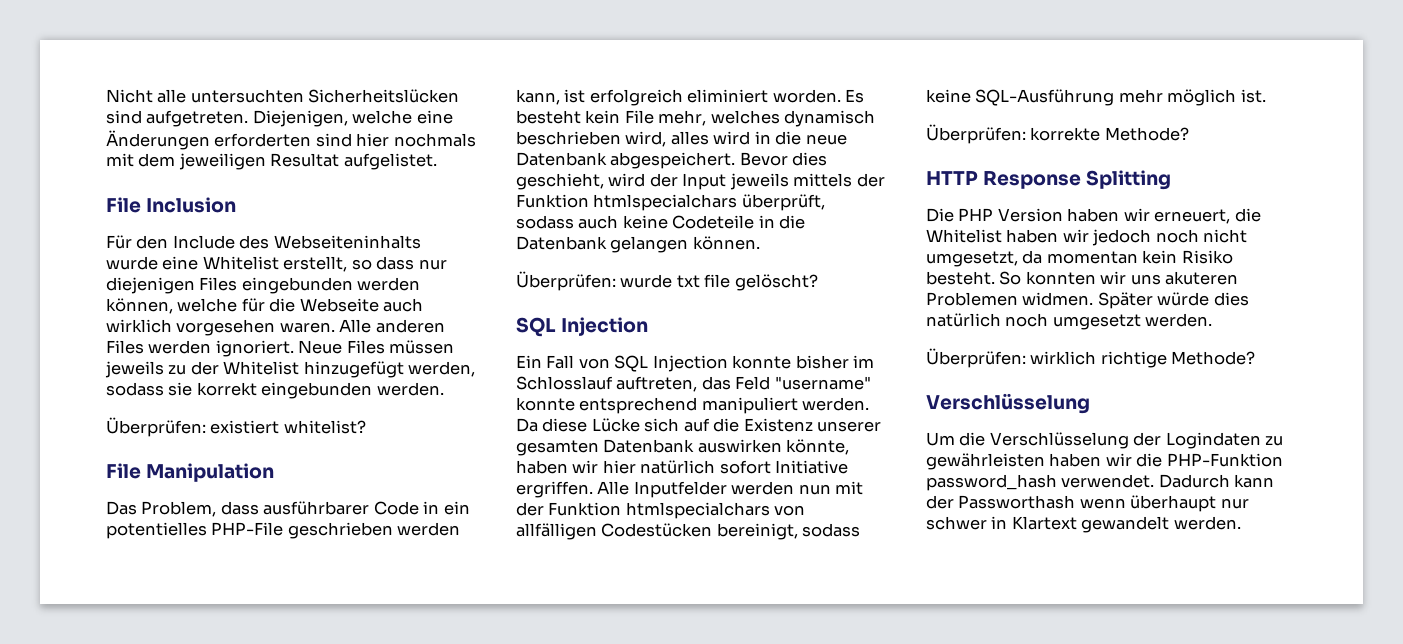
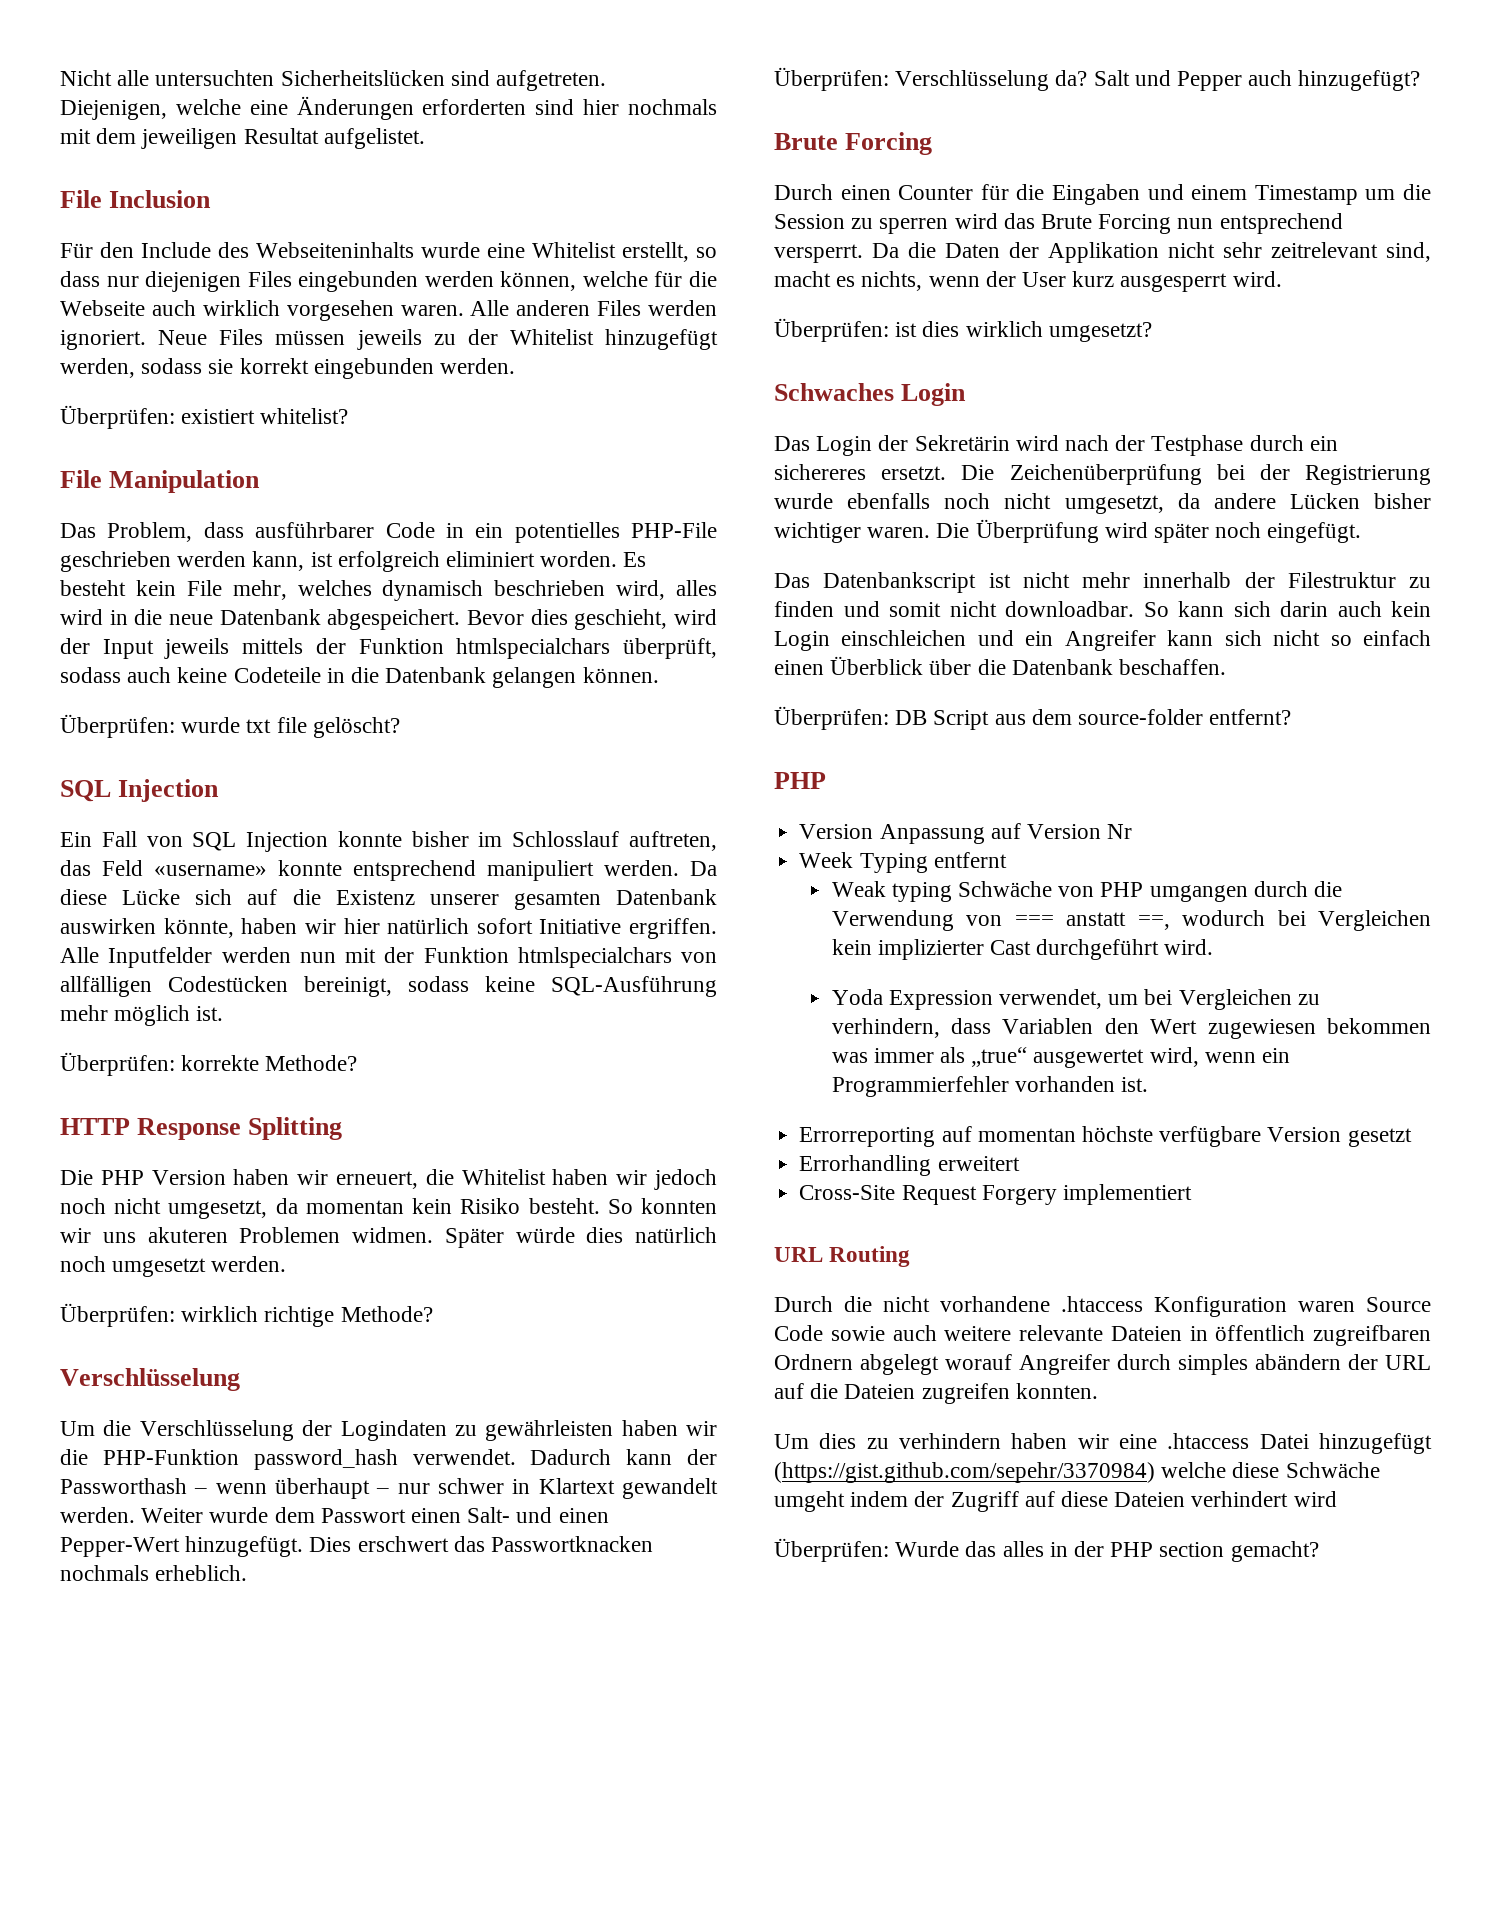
- Ein Fall von SQL Injection konnte bisher im Schlosslauf auftreten, das Feld "username" konnte entsprechend manipuliert werden.
+ Ein Fall von SQL Injection konnte bisher im Schlosslauf auftreten, das Feld «username» konnte entsprechend manipuliert werden.
- Dadurch kann der Passworthash wenn überhaupt nur schwer in Klartext gewandelt werden.
+ Dadurch kann der Passworthash – wenn überhaupt – nur schwer in Klartext gewandelt werden.
+ Weiter wurde dem Passwort einen Salt- und einen Pepper-Wert hinzugefügt. Dies erschwert das Passwortknacken nochmals erheblich.
+ Überprüfen: Verschlüsselung da? Salt und Pepper auch hinzugefügt?
+ Brute Forcing
+ Durch einen Counter für die Eingaben und einem Timestamp um die Session zu sperren wird das Brute Forcing nun entsprechend versperrt. Da die Daten der Applikation nicht sehr zeitrelevant sind, macht es nichts, wenn der User kurz ausgesperrt wird.
+ Überprüfen: ist dies wirklich umgesetzt?
+ Schwaches Login
+ Das Login der Sekretärin wird nach der Testphase durch ein sichereres ersetzt. Die Zeichenüberprüfung bei der Registrierung wurde ebenfalls noch nicht umgesetzt, da andere Lücken bisher wichtiger waren. Die Überprüfung wird später noch eingefügt.
+ Das Datenbankscript ist nicht mehr innerhalb der Filestruktur zu finden und somit nicht downloadbar. So kann sich darin auch kein Login einschleichen und ein Angreifer kann sich nicht so einfach einen Überblick über die Datenbank beschaffen.
+ Überprüfen: DB Script aus dem source-folder entfernt?
+ PHP
+ Version Anpassung auf Version Nr
+ Week Typing entfernt
+ Weak typing Schwäche von PHP umgangen durch die Verwendung von === anstatt ==, wodurch bei Vergleichen kein implizierter Cast durchgeführt wird.
+ Yoda Expression verwendet, um bei Vergleichen zu verhindern, dass Variablen den Wert zugewiesen bekommen was immer als „true“ ausgewertet wird, wenn ein Programmierfehler vorhanden ist.
+ Errorreporting auf momentan höchste verfügbare Version gesetzt
+ Errorhandling erweitert
+ Cross-Site Request Forgery implementiert
+ URL Routing
+ Durch die nicht vorhandene .htaccess Konfiguration waren Source Code sowie auch weitere relevante Dateien in öffentlich zugreifbaren Ordnern abgelegt worauf Angreifer durch simples abändern der URL auf die Dateien zugreifen konnten.
+ Um dies zu verhindern haben wir eine .htaccess Datei hinzugefügt (https://gist.github.com/sepehr/3370984) welche diese Schwäche umgeht indem der Zugriff auf diese Dateien verhindert wird
+ Überprüfen: Wurde das alles in der PHP section gemacht?

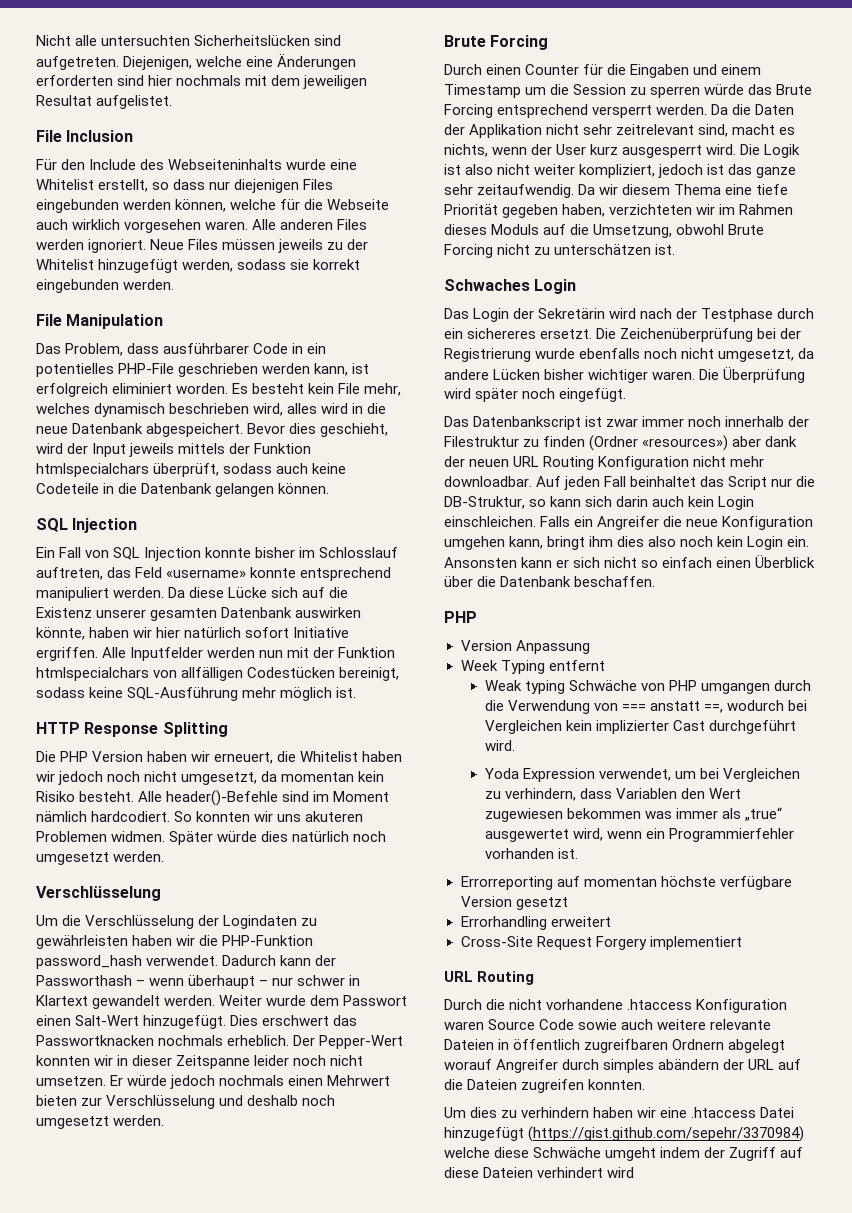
- Überprüfen: existiert whitelist?
- Überprüfen: wurde txt file gelöscht?
- Überprüfen: korrekte Methode?
+ Alle header()-Befehle sind im Moment nämlich hardcodiert.
- Überprüfen: wirklich richtige Methode?
- Weiter wurde dem Passwort einen Salt- und einen Pepper-Wert hinzugefügt.
+ Weiter wurde dem Passwort einen Salt-Wert hinzugefügt.
- Dies erschwert das Passwortknacken nochmals erheblich.
- Überprüfen: Verschlüsselung da? Salt und Pepper auch hinzugefügt?
+ Dies erschwert das Passwortknacken nochmals erheblich. Der Pepper-Wert konnten wir in dieser Zeitspanne leider noch nicht umsetzen. Er würde jedoch nochmals einen Mehrwert bieten zur Verschlüsselung und deshalb noch umgesetzt werden.
- Durch einen Counter für die Eingaben und einem Timestamp um die Session zu sperren wird das Brute Forcing nun entsprechend versperrt.
+ Durch einen Counter für die Eingaben und einem Timestamp um die Session zu sperren würde das Brute Forcing entsprechend versperrt werden.
- Da die Daten der Applikation nicht sehr zeitrelevant sind, macht es nichts, wenn der User kurz ausgesperrt wird.
- Überprüfen: ist dies wirklich umgesetzt?
+ Da die Daten der Applikation nicht sehr zeitrelevant sind, macht es nichts, wenn der User kurz ausgesperrt wird. Die Logik ist also nicht weiter kompliziert, jedoch ist das ganze sehr zeitaufwendig. Da wir diesem Thema eine tiefe Priorität gegeben haben, verzichteten wir im Rahmen dieses Moduls auf die Umsetzung, obwohl Brute Forcing nicht zu unterschätzen ist.
- Das Datenbankscript ist nicht mehr innerhalb der Filestruktur zu finden und somit nicht downloadbar. So kann sich darin auch kein Login einschleichen und ein Angreifer kann sich nicht so einfach einen Überblick über die Datenbank beschaffen.
+ Das Datenbankscript ist zwar immer noch innerhalb der Filestruktur zu finden (Ordner «resources») aber dank der neuen URL Routing Konfiguration nicht mehr downloadbar. Auf jeden Fall beinhaltet das Script nur die DB-Struktur, so kann sich darin auch kein Login einschleichen. Falls ein Angreifer die neue Konfiguration umgehen kann, bringt ihm dies also noch kein Login ein. Ansonsten kann er sich nicht so einfach einen Überblick über die Datenbank beschaffen.
- Überprüfen: DB Script aus dem source-folder entfernt?
- Version Anpassung auf Version Nr
+ Version Anpassung
- Überprüfen: Wurde das alles in der PHP section gemacht?

